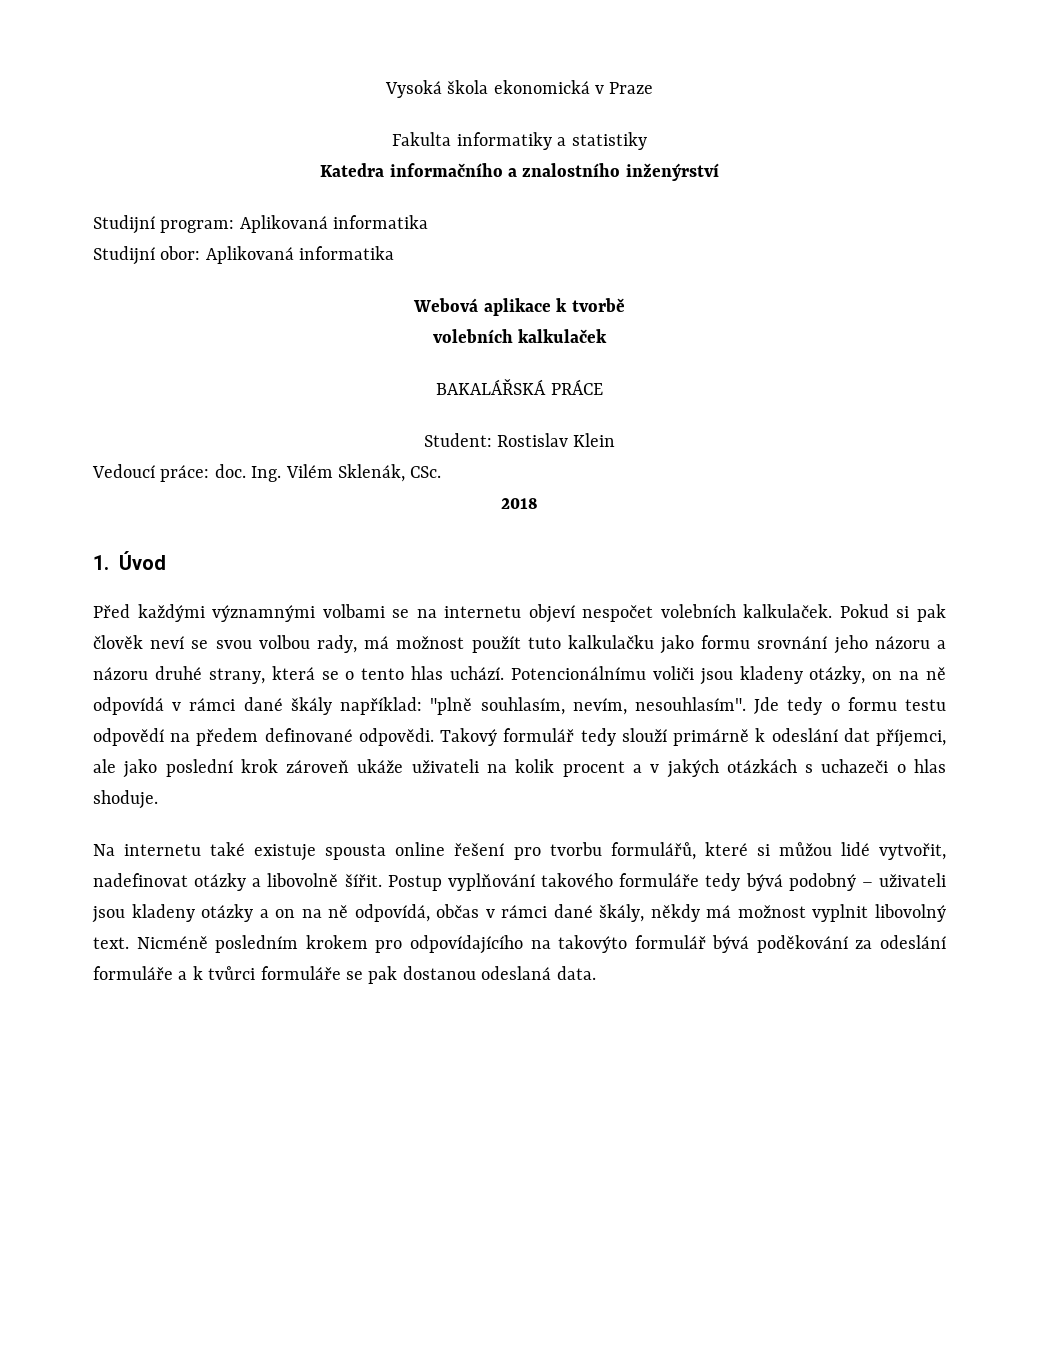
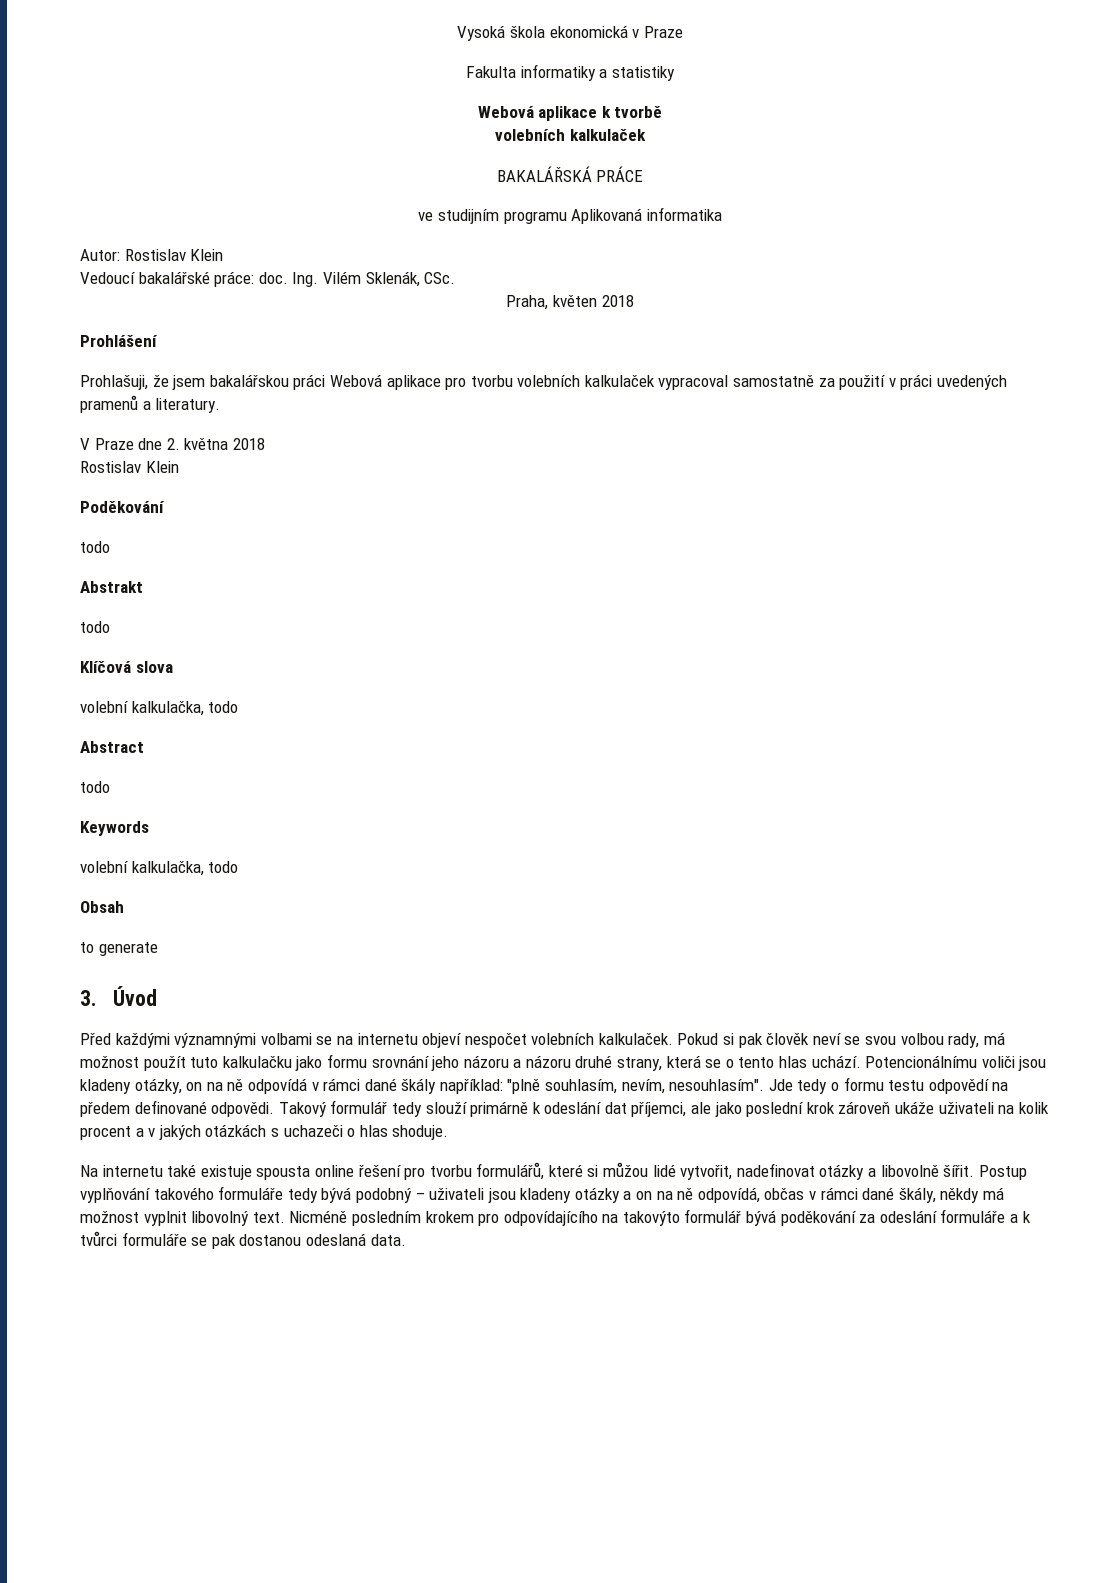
- Katedra informačního a znalostního inženýrství
- Studijní program: Aplikovaná informatika
- Studijní obor: Aplikovaná informatika
- Student: Rostislav Klein
+ ve studijním programu Aplikovaná informatika
+ Autor: Rostislav Klein
- Vedoucí práce: doc.
+ Vedoucí bakalářské práce: doc.
- 2018
- 1. Úvod
+ Praha, květen 2018
+ Prohlášení
+ Prohlašuji, že jsem bakalářskou práci Webová aplikace pro tvorbu volebních kalkulaček vypracoval samostatně za použití v práci uvedených pramenů a literatury.
+ V Praze dne 2. května 2018
+ Rostislav Klein
+ Poděkování
+ todo
+ Abstrakt
+ todo
+ Klíčová slova
+ volební kalkulačka, todo
+ Abstract
+ todo
+ Keywords
+ volební kalkulačka, todo
+ Obsah
+ to generate
+ 3. Úvod

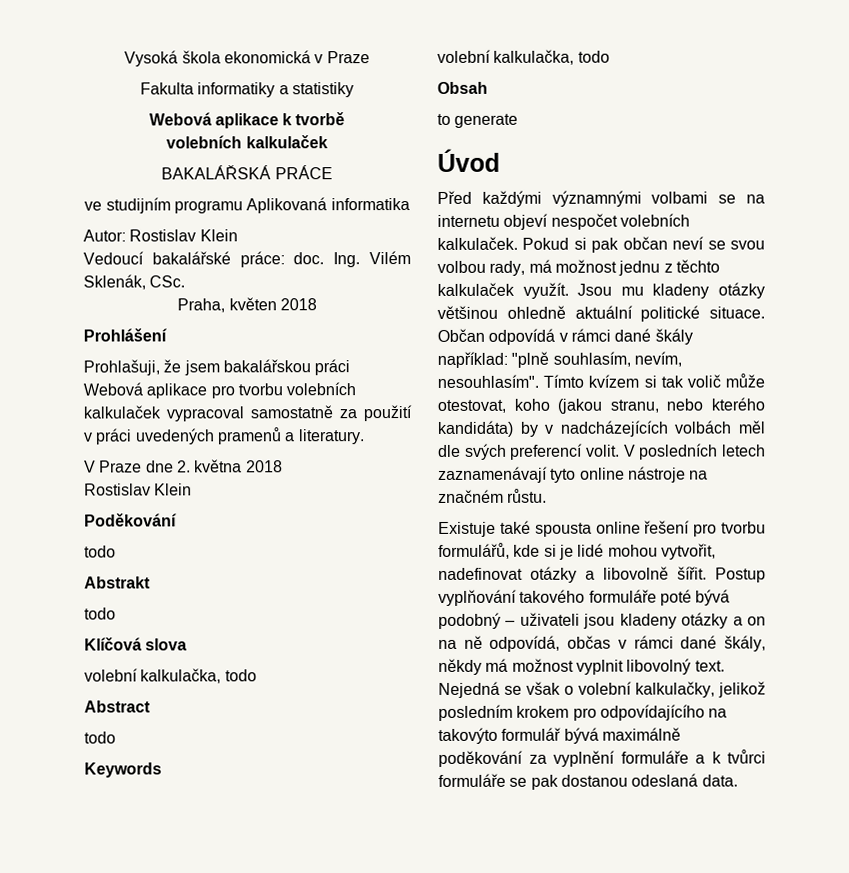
- 3. Úvod
+ Úvod
- Pokud si pak člověk neví se svou volbou rady, má možnost použít tuto kalkulačku jako formu srovnání jeho názoru a názoru druhé strany, která se o tento hlas uchází. Potencionálnímu voliči jsou kladeny otázky, on na ně odpovídá v rámci dané škály například: "plně souhlasím, nevím, nesouhlasím".
+ Pokud si pak občan neví se svou volbou rady, má možnost jednu z těchto kalkulaček využít. Jsou mu kladeny otázky většinou ohledně aktuální politické situace. Občan odpovídá v rámci dané škály například: "plně souhlasím, nevím, nesouhlasím".
- Jde tedy o formu testu odpovědí na předem definované odpovědi. Takový formulář tedy slouží primárně k odeslání dat příjemci, ale jako poslední krok zároveň ukáže uživateli na kolik procent a v jakých otázkách s uchazeči o hlas shoduje.
- Na internetu také existuje spousta online řešení pro tvorbu formulářů, které si můžou lidé vytvořit, nadefinovat otázky a libovolně šířit.
+ Tímto kvízem si tak volič může otestovat, koho (jakou stranu, nebo kterého kandidáta) by v nadcházejících volbách měl dle svých preferencí volit. V posledních letech zaznamenávají tyto online nástroje na značném růstu.
+ Existuje také spousta online řešení pro tvorbu formulářů, kde si je lidé mohou vytvořit, nadefinovat otázky a libovolně šířit.
- Postup vyplňování takového formuláře tedy bývá podobný – uživateli jsou kladeny otázky a on na ně odpovídá, občas v rámci dané škály, někdy má možnost vyplnit libovolný text.
+ Postup vyplňování takového formuláře poté bývá podobný – uživateli jsou kladeny otázky a on na ně odpovídá, občas v rámci dané škály, někdy má možnost vyplnit libovolný text.
- Nicméně posledním krokem pro odpovídajícího na takovýto formulář bývá poděkování za odeslání formuláře a k tvůrci formuláře se pak dostanou odeslaná data.
+ Nejedná se však o volební kalkulačky, jelikož posledním krokem pro odpovídajícího na takovýto formulář bývá maximálně poděkování za vyplnění formuláře a k tvůrci formuláře se pak dostanou odeslaná data.

